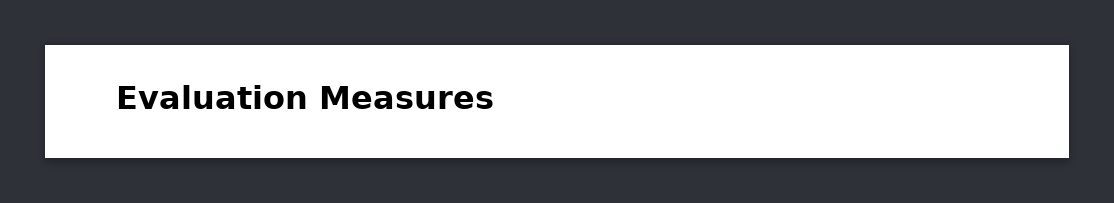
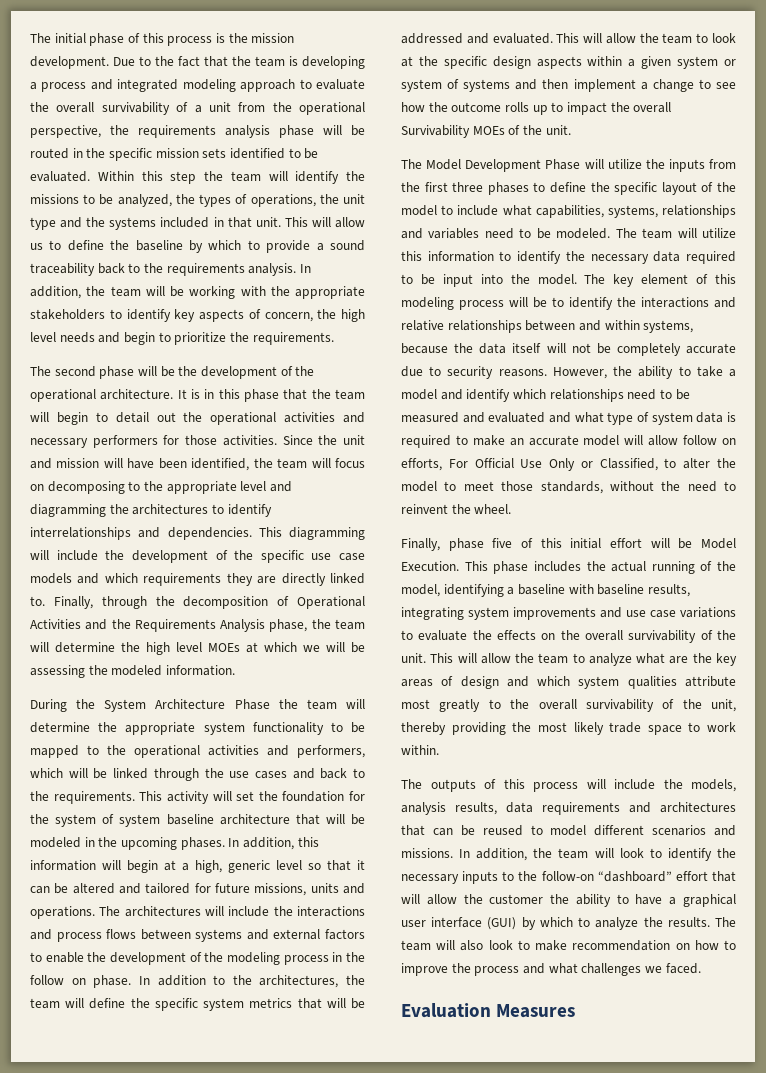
+ The initial phase of this process is the mission development. Due to the fact that the team is developing a process and integrated modeling approach to evaluate the overall survivability of a unit from the operational perspective, the requirements analysis phase will be routed in the specific mission sets identified to be evaluated. Within this step the team will identify the missions to be analyzed, the types of operations, the unit type and the systems included in that unit. This will allow us to define the baseline by which to provide a sound traceability back to the requirements analysis. In addition, the team will be working with the appropriate stakeholders to identify key aspects of concern, the high level needs and begin to prioritize the requirements.
+ The second phase will be the development of the operational architecture. It is in this phase that the team will begin to detail out the operational activities and necessary performers for those activities. Since the unit and mission will have been identified, the team will focus on decomposing to the appropriate level and diagramming the architectures to identify interrelationships and dependencies. This diagramming will include the development of the specific use case models and which requirements they are directly linked to. Finally, through the decomposition of Operational Activities and the Requirements Analysis phase, the team will determine the high level MOEs at which we will be assessing the modeled information.
+ During the System Architecture Phase the team will determine the appropriate system functionality to be mapped to the operational activities and performers, which will be linked through the use cases and back to the requirements. This activity will set the foundation for the system of system baseline architecture that will be modeled in the upcoming phases. In addition, this information will begin at a high, generic level so that it can be altered and tailored for future missions, units and operations. The architectures will include the interactions and process flows between systems and external factors to enable the development of the modeling process in the follow on phase. In addition to the architectures, the team will define the specific system metrics that will be addressed and evaluated. This will allow the team to look at the specific design aspects within a given system or system of systems and then implement a change to see how the outcome rolls up to impact the overall Survivability MOEs of the unit.
+ The Model Development Phase will utilize the inputs from the first three phases to define the specific layout of the model to include what capabilities, systems, relationships and variables need to be modeled. The team will utilize this information to identify the necessary data required to be input into the model. The key element of this modeling process will be to identify the interactions and relative relationships between and within systems, because the data itself will not be completely accurate due to security reasons. However, the ability to take a model and identify which relationships need to be measured and evaluated and what type of system data is required to make an accurate model will allow follow on efforts, For Official Use Only or Classified, to alter the model to meet those standards, without the need to reinvent the wheel.
+ Finally, phase five of this initial effort will be Model Execution. This phase includes the actual running of the model, identifying a baseline with baseline results, integrating system improvements and use case variations to evaluate the effects on the overall survivability of the unit. This will allow the team to analyze what are the key areas of design and which system qualities attribute most greatly to the overall survivability of the unit, thereby providing the most likely trade space to work within.
+ The outputs of this process will include the models, analysis results, data requirements and architectures that can be reused to model different scenarios and missions. In addition, the team will look to identify the necessary inputs to the follow-on “dashboard” effort that will allow the customer the ability to have a graphical user interface (GUI) by which to analyze the results. The team will also look to make recommendation on how to improve the process and what challenges we faced.

